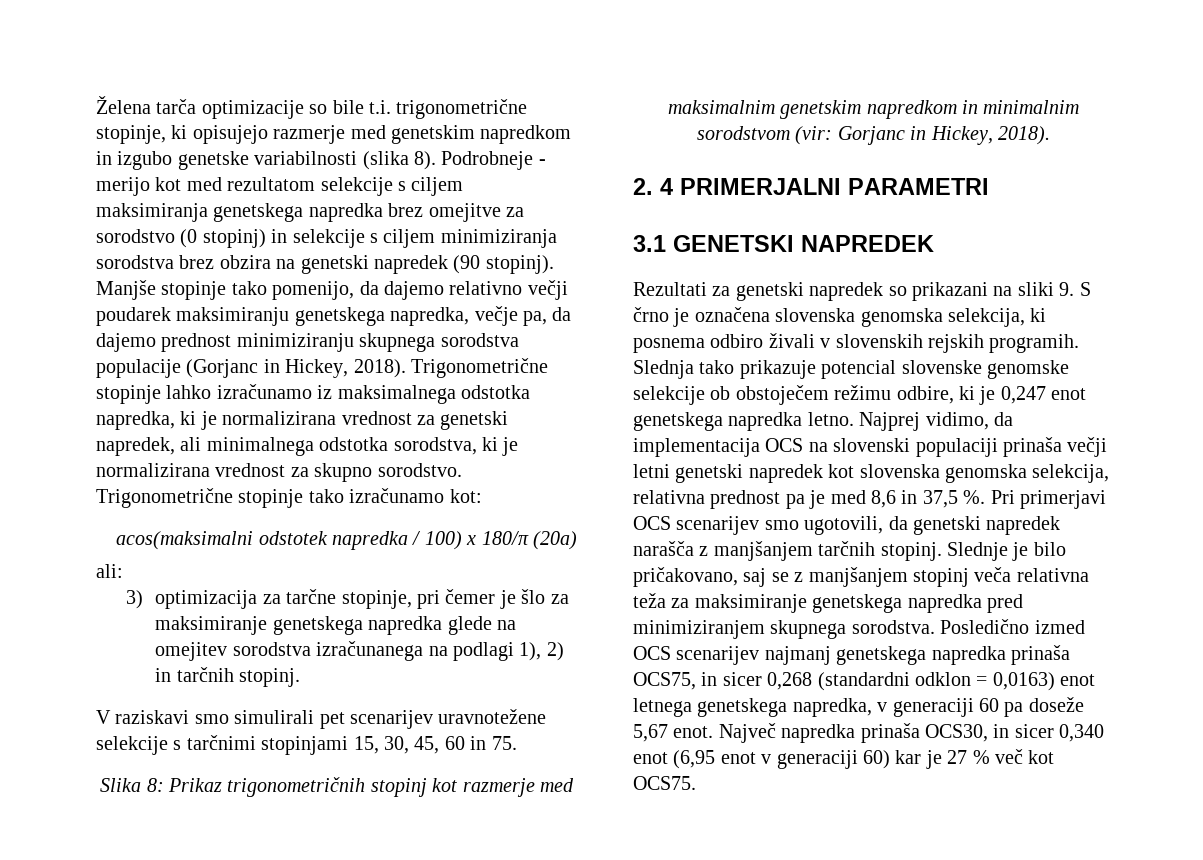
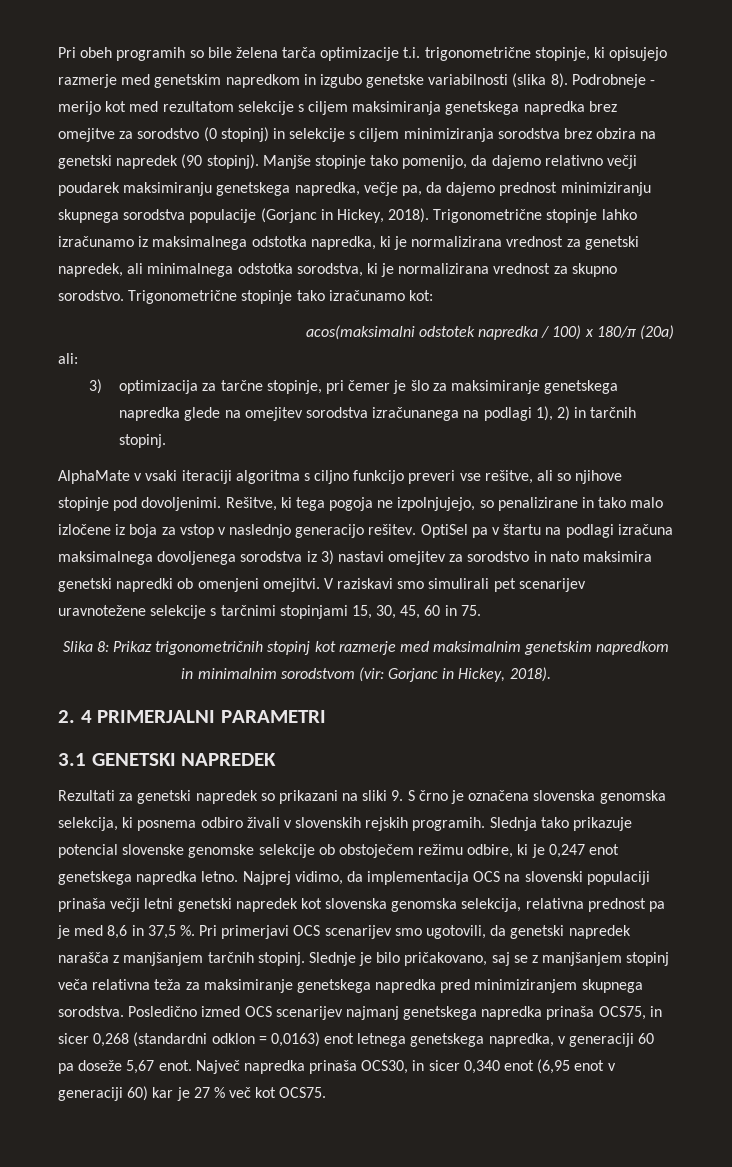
- Želena tarča optimizacije so bile t.i. trigonometrične stopinje, ki opisujejo razmerje med genetskim napredkom in izgubo genetske variabilnosti (slika 8).
+ Pri obeh programih so bile želena tarča optimizacije t.i. trigonometrične stopinje, ki opisujejo razmerje med genetskim napredkom in izgubo genetske variabilnosti (slika 8).
+ AlphaMate v vsaki iteraciji algoritma s ciljno funkcijo preveri vse rešitve, ali so njihove stopinje pod dovoljenimi. Rešitve, ki tega pogoja ne izpolnjujejo, so penalizirane in tako malo izločene iz boja za vstop v naslednjo generacijo rešitev. OptiSel pa v štartu na podlagi izračuna maksimalnega dovoljenega sorodstva iz 3) nastavi omejitev za sorodstvo in nato maksimira genetski napredki ob omenjeni omejitvi.

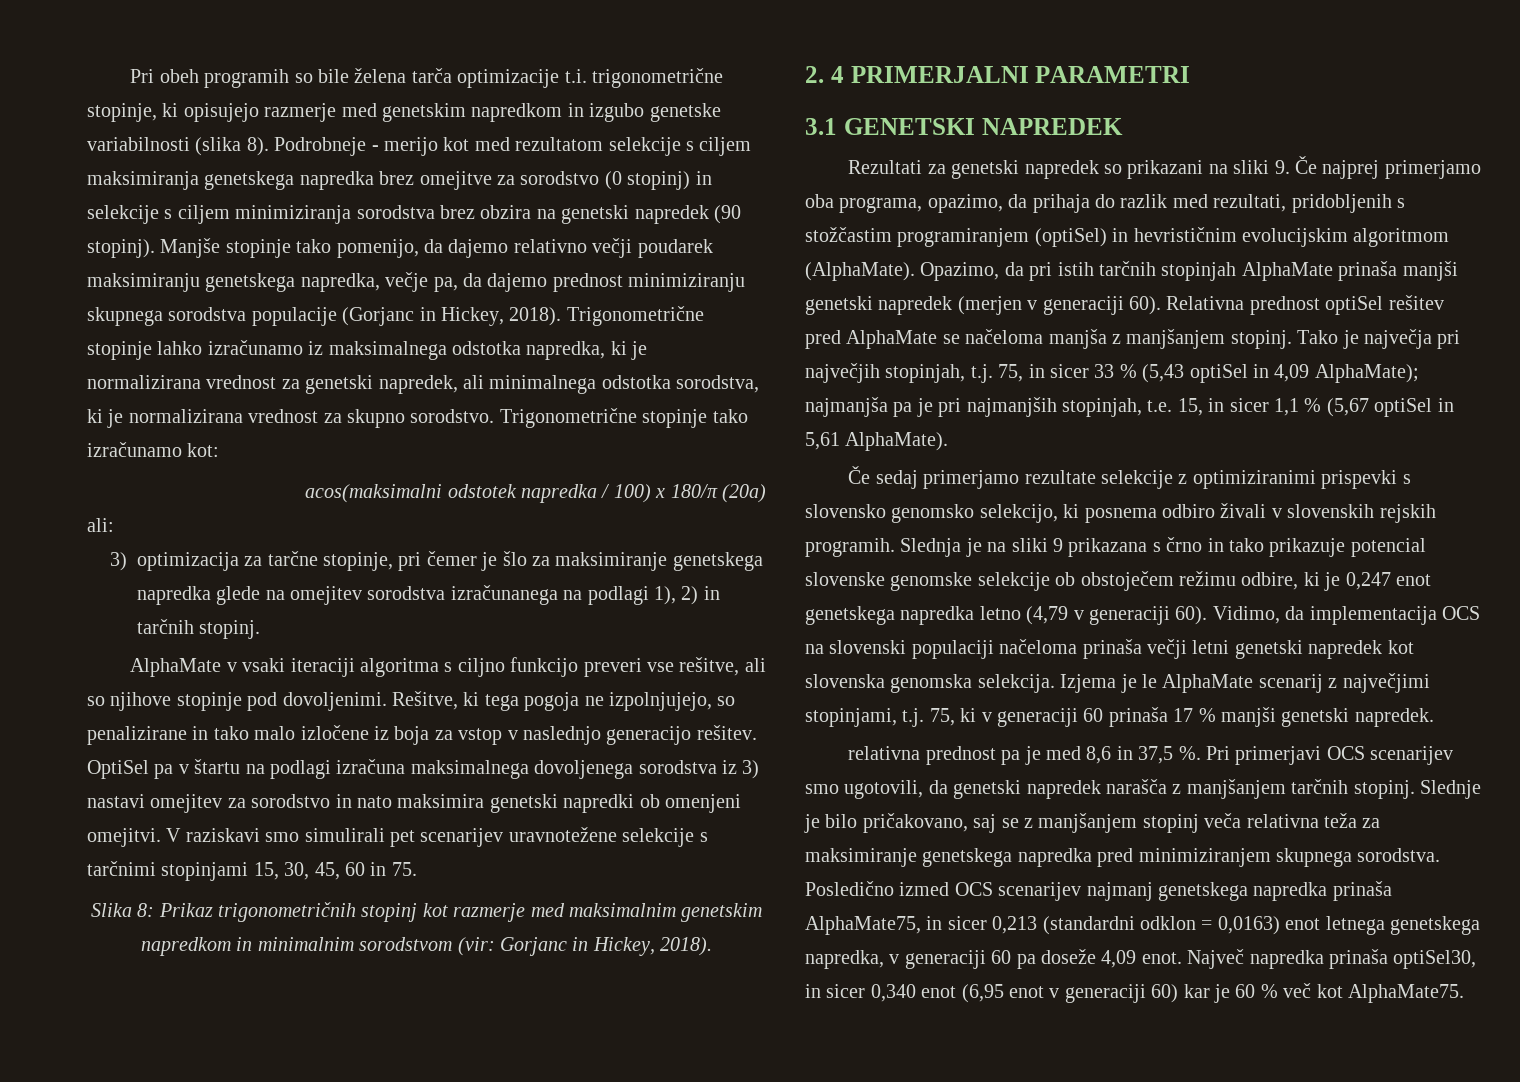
- Rezultati za genetski napredek so prikazani na sliki 9. S črno je označena slovenska genomska selekcija, ki posnema odbiro živali v slovenskih rejskih programih.
+ Rezultati za genetski napredek so prikazani na sliki 9. Če najprej primerjamo oba programa, opazimo, da prihaja do razlik med rezultati, pridobljenih s stožčastim programiranjem (optiSel) in hevrističnim evolucijskim algoritmom (AlphaMate). Opazimo, da pri istih tarčnih stopinjah AlphaMate prinaša manjši genetski napredek (merjen v generaciji 60). Relativna prednost optiSel rešitev pred AlphaMate se načeloma manjša z manjšanjem stopinj. Tako je največja pri največjih stopinjah, t.j. 75, in sicer 33 % (5,43 optiSel in 4,09 AlphaMate); najmanjša pa je pri najmanjših stopinjah, t.e. 15, in sicer 1,1 % (5,67 optiSel in 5,61 AlphaMate).
+ Če sedaj primerjamo rezultate selekcije z optimiziranimi prispevki s slovensko genomsko selekcijo, ki posnema odbiro živali v slovenskih rejskih programih.
- Slednja tako prikazuje potencial slovenske genomske selekcije ob obstoječem režimu odbire, ki je 0,247 enot genetskega napredka letno. Najprej vidimo, da implementacija OCS na slovenski populaciji prinaša večji letni genetski napredek kot slovenska genomska selekcija, relativna prednost pa je med 8,6 in 37,5 %.
+ Slednja je na sliki 9 prikazana s črno in tako prikazuje potencial slovenske genomske selekcije ob obstoječem režimu odbire, ki je 0,247 enot genetskega napredka letno (4,79 v generaciji 60). Vidimo, da implementacija OCS na slovenski populaciji načeloma prinaša večji letni genetski napredek kot slovenska genomska selekcija. Izjema je le AlphaMate scenarij z največjimi stopinjami, t.j. 75, ki v generaciji 60 prinaša 17 % manjši genetski napredek.
+ relativna prednost pa je med 8,6 in 37,5 %.
- Posledično izmed OCS scenarijev najmanj genetskega napredka prinaša OCS75, in sicer 0,268 (standardni odklon = 0,0163) enot letnega genetskega napredka, v generaciji 60 pa doseže 5,67 enot.
+ Posledično izmed OCS scenarijev najmanj genetskega napredka prinaša AlphaMate75, in sicer 0,213 (standardni odklon = 0,0163) enot letnega genetskega napredka, v generaciji 60 pa doseže 4,09 enot.
- Največ napredka prinaša OCS30, in sicer 0,340 enot (6,95 enot v generaciji 60) kar je 27 % več kot OCS75.
+ Največ napredka prinaša optiSel30, in sicer 0,340 enot (6,95 enot v generaciji 60) kar je 60 % več kot AlphaMate75.

